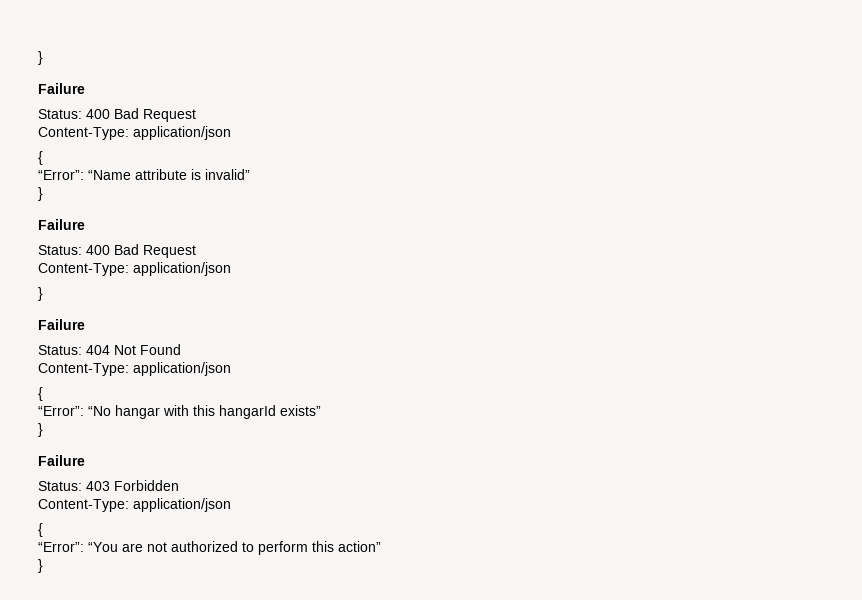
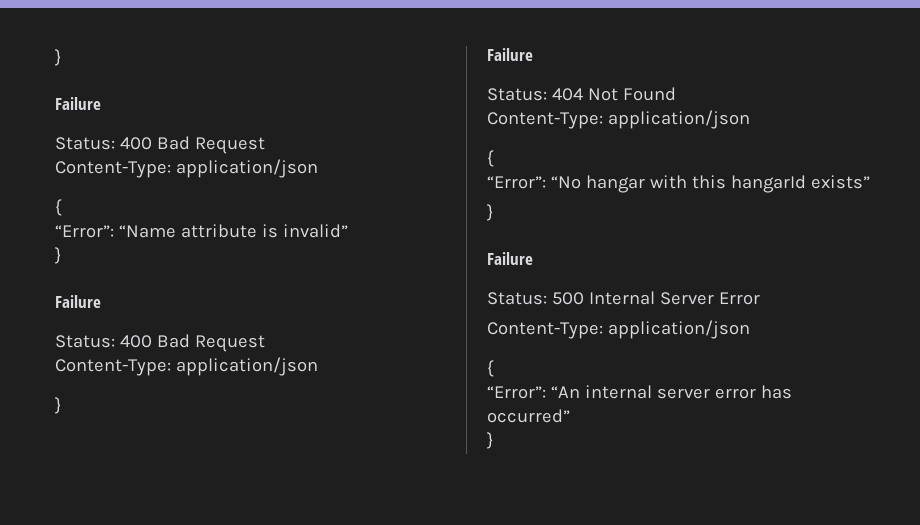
- Status: 403 Forbidden
+ Status: 500 Internal Server Error
  Content-Type: application/json
  {
- “Error”: “You are not authorized to perform this action”
+ “Error”: “An internal server error has occurred”

